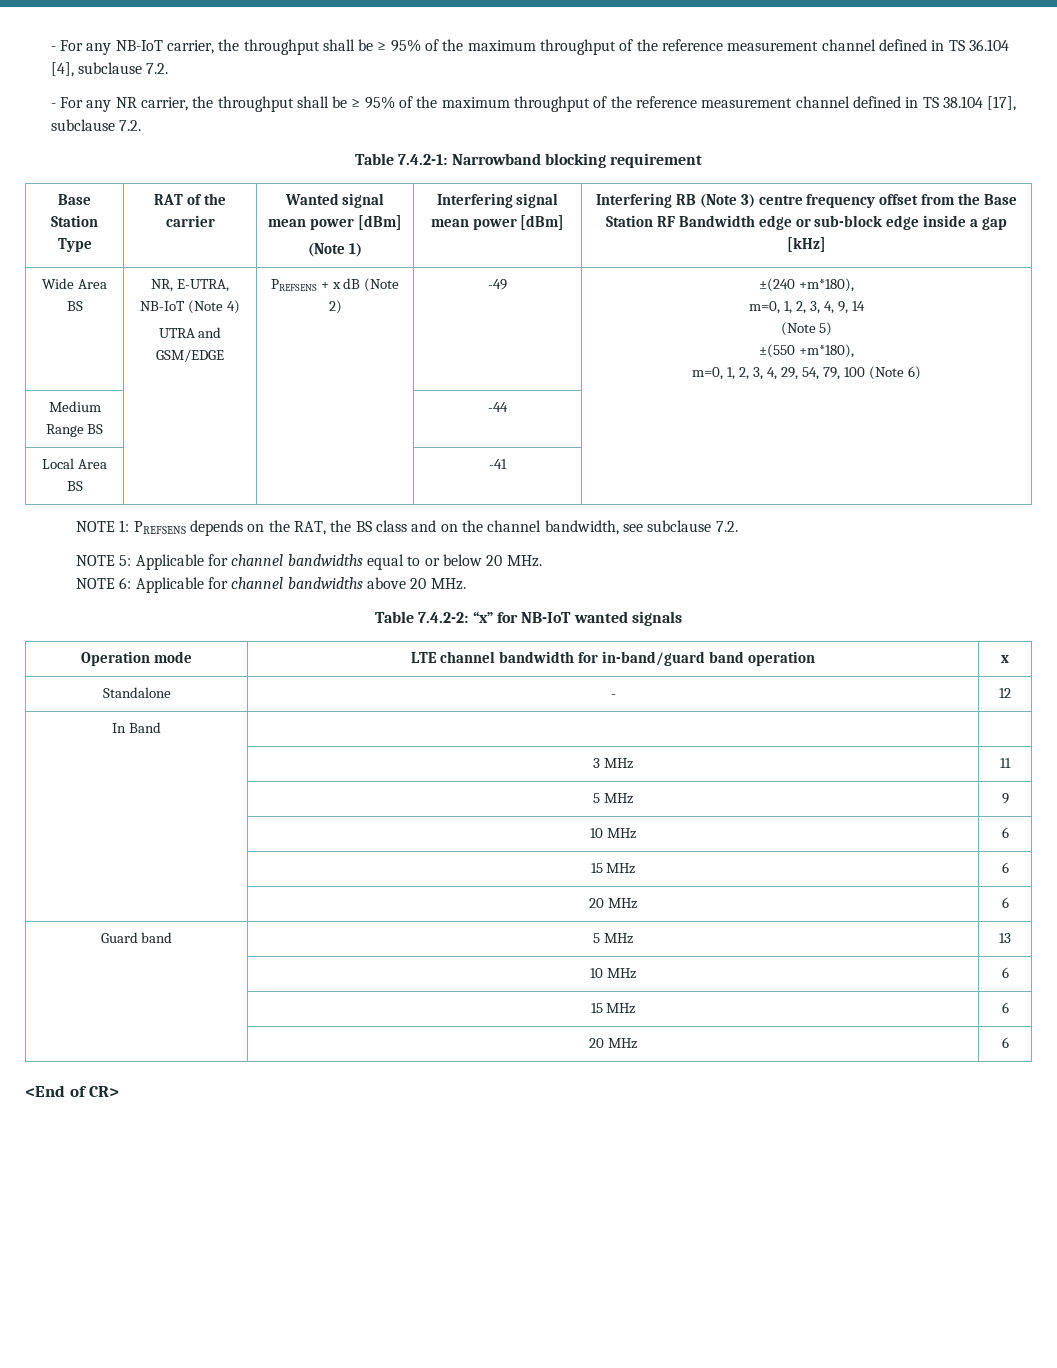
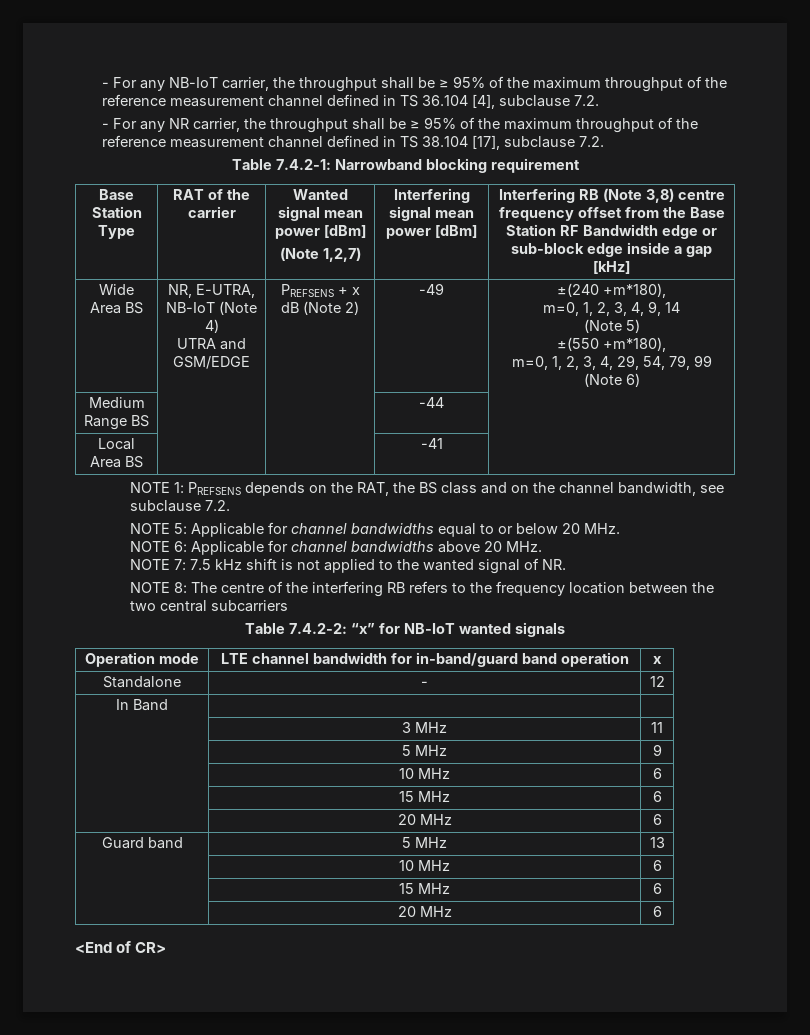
  Base Station Type | RAT of the carrier | Wanted signal mean power [dBm]
- (Note 1) | Interfering signal mean power [dBm] | Interfering RB (Note 3) centre frequency offset from the Base Station RF Bandwidth edge or sub-block edge inside a gap [kHz]
+ (Note 1,2,7) | Interfering signal mean power [dBm] | Interfering RB (Note 3,8) centre frequency offset from the Base Station RF Bandwidth edge or sub-block edge inside a gap [kHz]
- m=0, 1, 2, 3, 4, 29, 54, 79, 100 (Note 6)
+ m=0, 1, 2, 3, 4, 29, 54, 79, 99 (Note 6)
+ NOTE 7: 7.5 kHz shift is not applied to the wanted signal of NR.
+ NOTE 8: The centre of the interfering RB refers to the frequency location between the two central subcarriers

